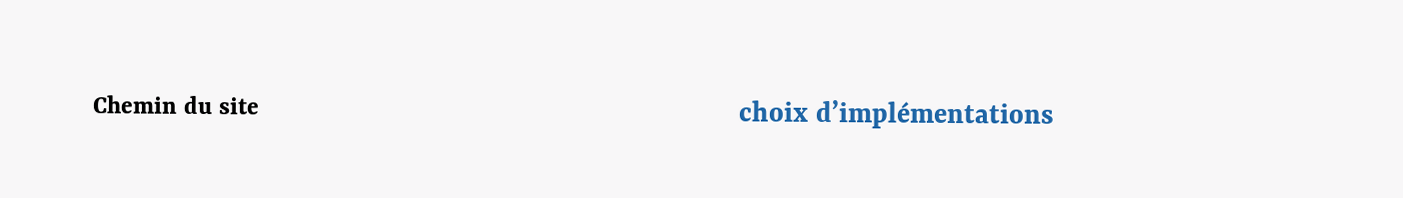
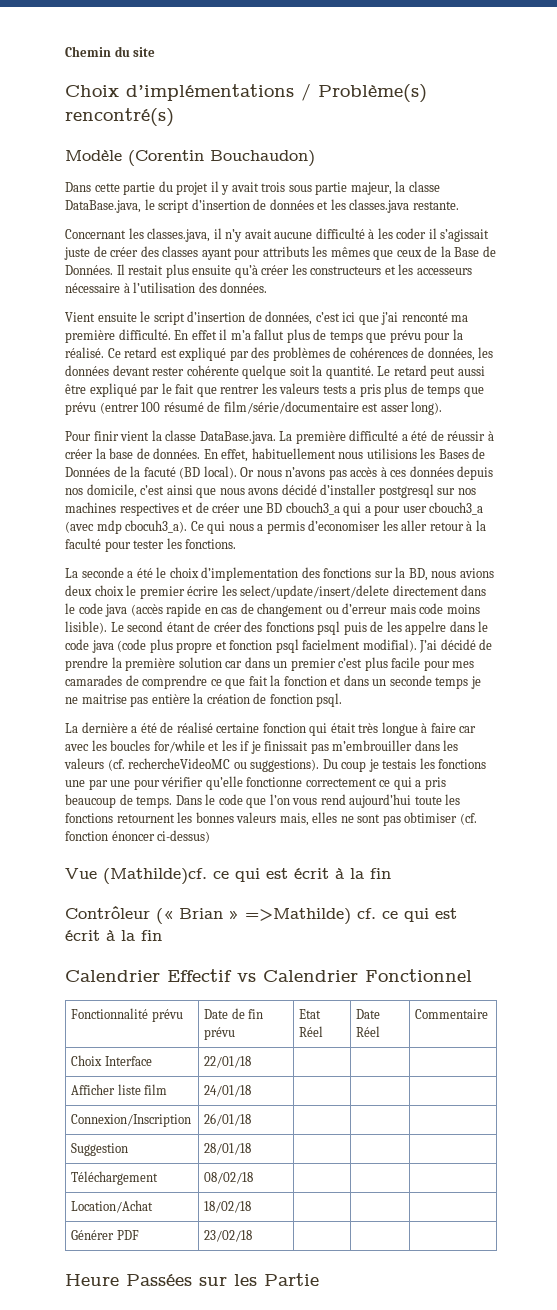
- choix d’implémentations
+ Choix d’implémentations / Problème(s) rencontré(s)
+ Modèle (Corentin Bouchaudon)
+ Dans cette partie du projet il y avait trois sous partie majeur, la classe DataBase.java, le script d’insertion de données et les classes.java restante.
+ Concernant les classes.java, il n’y avait aucune difficulté à les coder il s’agissait juste de créer des classes ayant pour attributs les mêmes que ceux de la Base de Données. Il restait plus ensuite qu’à créer les constructeurs et les accesseurs nécessaire à l’utilisation des données.
+ Vient ensuite le script d’insertion de données, c’est ici que j’ai renconté ma première difficulté. En effet il m’a fallut plus de temps que prévu pour la réalisé. Ce retard est expliqué par des problèmes de cohérences de données, les données devant rester cohérente quelque soit la quantité. Le retard peut aussi être expliqué par le fait que rentrer les valeurs tests a pris plus de temps que prévu (entrer 100 résumé de film/série/documentaire est asser long).
+ Pour finir vient la classe DataBase.java. La première difficulté a été de réussir à créer la base de données. En effet, habituellement nous utilisions les Bases de Données de la facuté (BD local). Or nous n’avons pas accès à ces données depuis nos domicile, c’est ainsi que nous avons décidé d’installer postgresql sur nos machines respectives et de créer une BD cbouch3_a qui a pour user cbouch3_a (avec mdp cbocuh3_a). Ce qui nous a permis d’economiser les aller retour à la faculté pour tester les fonctions.
+ La seconde a été le choix d’implementation des fonctions sur la BD, nous avions deux choix le premier écrire les select/update/insert/delete directement dans le code java (accès rapide en cas de changement ou d’erreur mais code moins lisible). Le second étant de créer des fonctions psql puis de les appelre dans le code java (code plus propre et fonction psql facielment modifial). J’ai décidé de prendre la première solution car dans un premier c’est plus facile pour mes camarades de comprendre ce que fait la fonction et dans un seconde temps je ne maitrise pas entière la création de fonction psql.
+ La dernière a été de réalisé certaine fonction qui était très longue à faire car avec les boucles for/while et les if je finissait pas m’embrouiller dans les valeurs (cf. rechercheVideoMC ou suggestions). Du coup je testais les fonctions une par une pour vérifier qu’elle fonctionne correctement ce qui a pris beaucoup de temps. Dans le code que l’on vous rend aujourd’hui toute les fonctions retournent les bonnes valeurs mais, elles ne sont pas obtimiser (cf. fonction énoncer ci-dessus)
+ Vue (Mathilde)cf. ce qui est écrit à la fin
+ Contrôleur (« Brian » =>Mathilde) cf. ce qui est écrit à la fin
+ Calendrier Effectif vs Calendrier Fonctionnel
+ Fonctionnalité prévu | Date de fin prévu | Etat Réel | Date Réel | Commentaire
+ Choix Interface | 22/01/18 | | |
+ Afficher liste film | 24/01/18 | | |
+ Connexion/Inscription | 26/01/18 | | |
+ Suggestion | 28/01/18 | | |
+ Téléchargement | 08/02/18 | | |
+ Location/Achat | 18/02/18 | | |
+ Générer PDF | 23/02/18 | | |
+ Heure Passées sur les Partie

